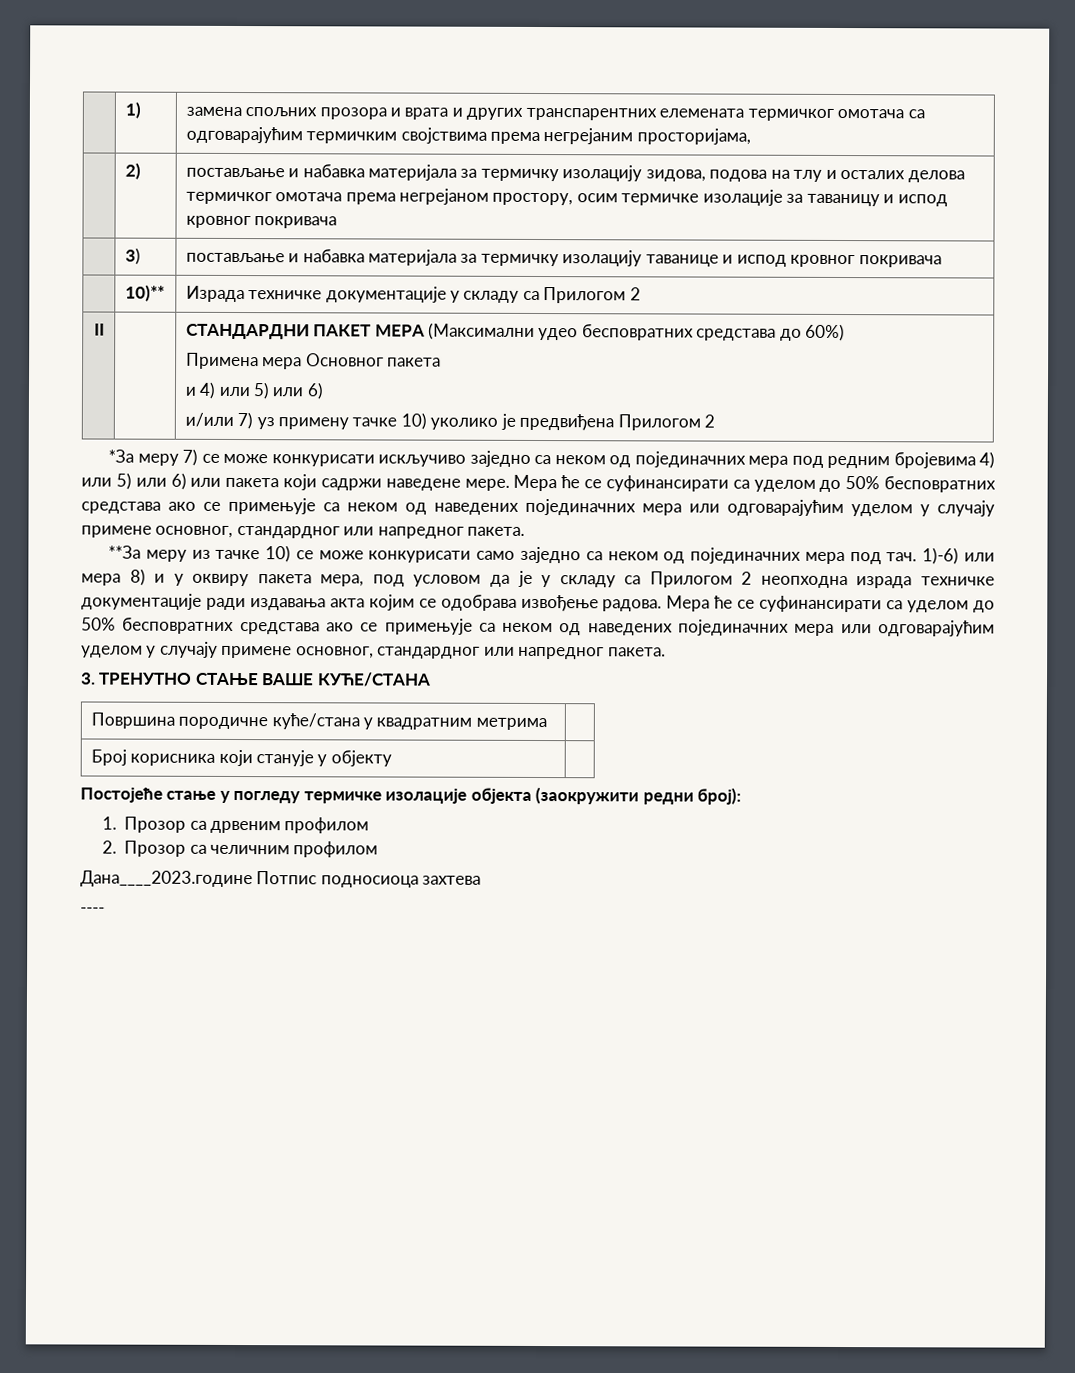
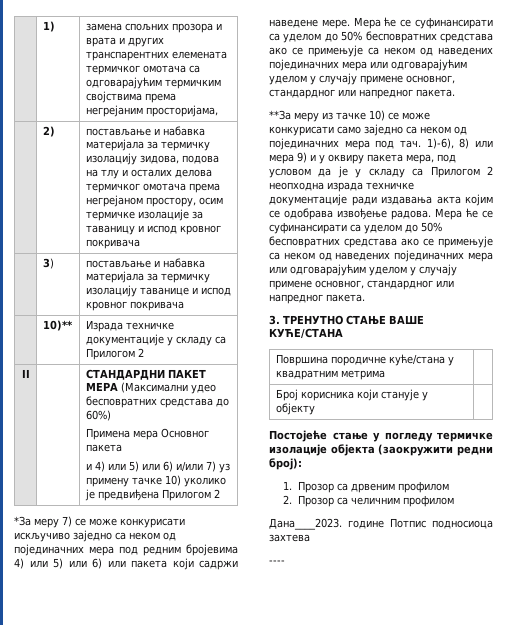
  II | | СТАНДАРДНИ ПАКЕТ МЕРА (Максимални удео бесповратних средстава до 60%)
  Примена мера Основног пакета
- и 4) или 5) или 6)
- и/или 7) уз примену тачке 10) уколико је предвиђена Прилогом 2
+ и 4) или 5) или 6) и/или 7) уз примену тачке 10) уколико је предвиђена Прилогом 2
- 1)-6) или мера 8) и у оквиру пакета мера, под условом да је у складу са Прилогом 2 неопходна израда техничке документације ради издавања акта којим се одобрава извођење радова.
+ 1)-6), 8) или мера 9) и у оквиру пакета мера, под условом да је у складу са Прилогом 2 неопходна израда техничке документације ради издавања акта којим се одобрава извођење радова.
- Дана____2023.године Потпис подносиоца захтева
+ Дана____2023. године Потпис подносиоца захтева

